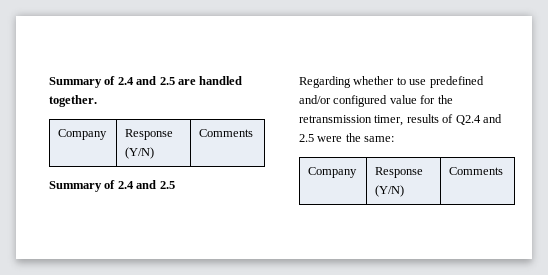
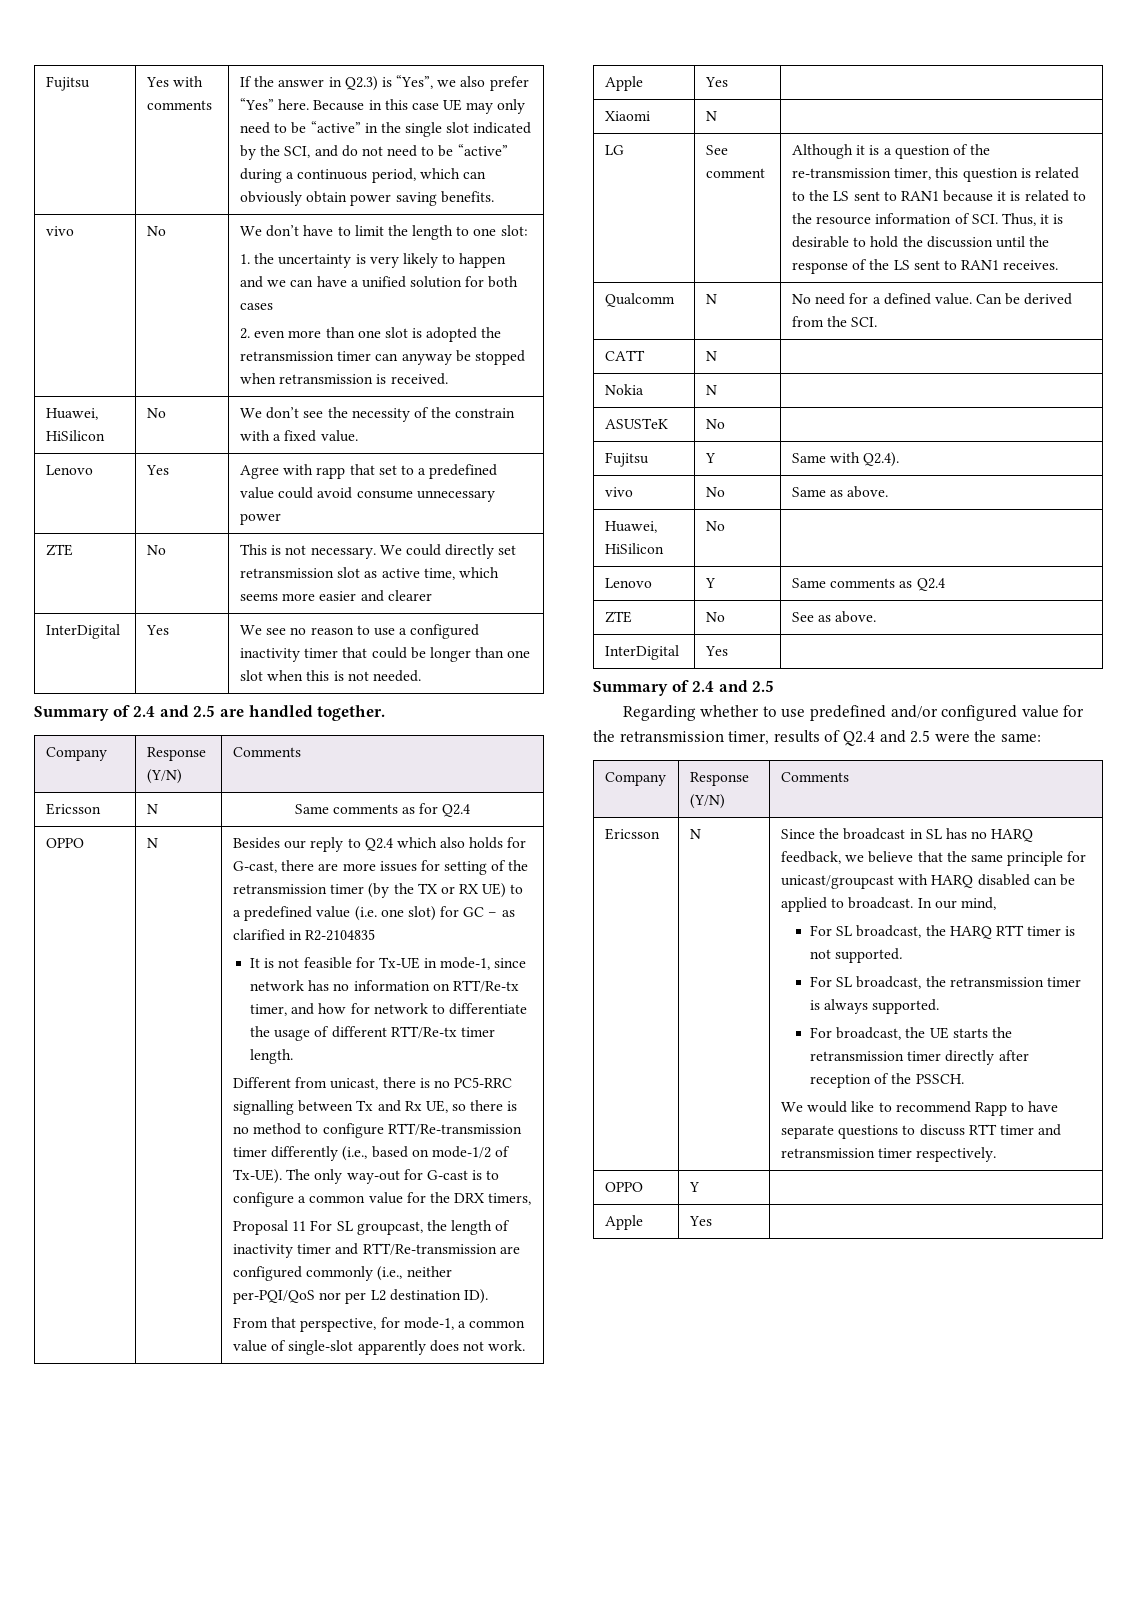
+ Fujitsu | Yes with comments | If the answer in Q2.3) is “Yes”, we also prefer “Yes” here. Because in this case UE may only need to be “active” in the single slot indicated by the SCI, and do not need to be “active” during a continuous period, which can obviously obtain power saving benefits.
+ vivo | No | We don’t have to limit the length to one slot:
+ 1. the uncertainty is very likely to happen and we can have a unified solution for both cases
+ 2. even more than one slot is adopted the retransmission timer can anyway be stopped when retransmission is received.
+ Huawei, HiSilicon | No | We don’t see the necessity of the constrain with a fixed value.
+ Lenovo | Yes | Agree with rapp that set to a predefined value could avoid consume unnecessary power
+ ZTE | No | This is not necessary. We could directly set retransmission slot as active time, which seems more easier and clearer
+ InterDigital | Yes | We see no reason to use a configured inactivity timer that could be longer than one slot when this is not needed.
+ Ericsson | N | Same comments as for Q2.4
+ OPPO | N | Besides our reply to Q2.4 which also holds for G-cast, there are more issues for setting of the retransmission timer (by the TX or RX UE) to a predefined value (i.e. one slot) for GC – as clarified in R2-2104835
+ It is not feasible for Tx-UE in mode-1, since network has no information on RTT/Re-tx timer, and how for network to differentiate the usage of different RTT/Re-tx timer length.
+ Different from unicast, there is no PC5-RRC signalling between Tx and Rx UE, so there is no method to configure RTT/Re-transmission timer differently (i.e., based on mode-1/2 of Tx-UE). The only way-out for G-cast is to configure a common value for the DRX timers,
+ Proposal 11 For SL groupcast, the length of inactivity timer and RTT/Re-transmission are configured commonly (i.e., neither per-PQI/QoS nor per L2 destination ID).
+ From that perspective, for mode-1, a common value of single-slot apparently does not work.
+ Apple | Yes |
+ Xiaomi | N |
+ LG | See comment | Although it is a question of the re-transmission timer, this question is related to the LS sent to RAN1 because it is related to the resource information of SCI. Thus, it is desirable to hold the discussion until the response of the LS sent to RAN1 receives.
+ Qualcomm | N | No need for a defined value. Can be derived from the SCI.
+ CATT | N |
+ Nokia | N |
+ ASUSTeK | No |
+ Fujitsu | Y | Same with Q2.4).
+ vivo | No | Same as above.
+ Huawei, HiSilicon | No |
+ Lenovo | Y | Same comments as Q2.4
+ ZTE | No | See as above.
+ InterDigital | Yes |
+ Ericsson | N | Since the broadcast in SL has no HARQ feedback, we believe that the same principle for unicast/groupcast with HARQ disabled can be applied to broadcast. In our mind,
+ For SL broadcast, the HARQ RTT timer is not supported.
+ For SL broadcast, the retransmission timer is always supported.
+ For broadcast, the UE starts the retransmission timer directly after reception of the PSSCH.
+ We would like to recommend Rapp to have separate questions to discuss RTT timer and retransmission timer respectively.
+ OPPO | Y |
+ Apple | Yes |

